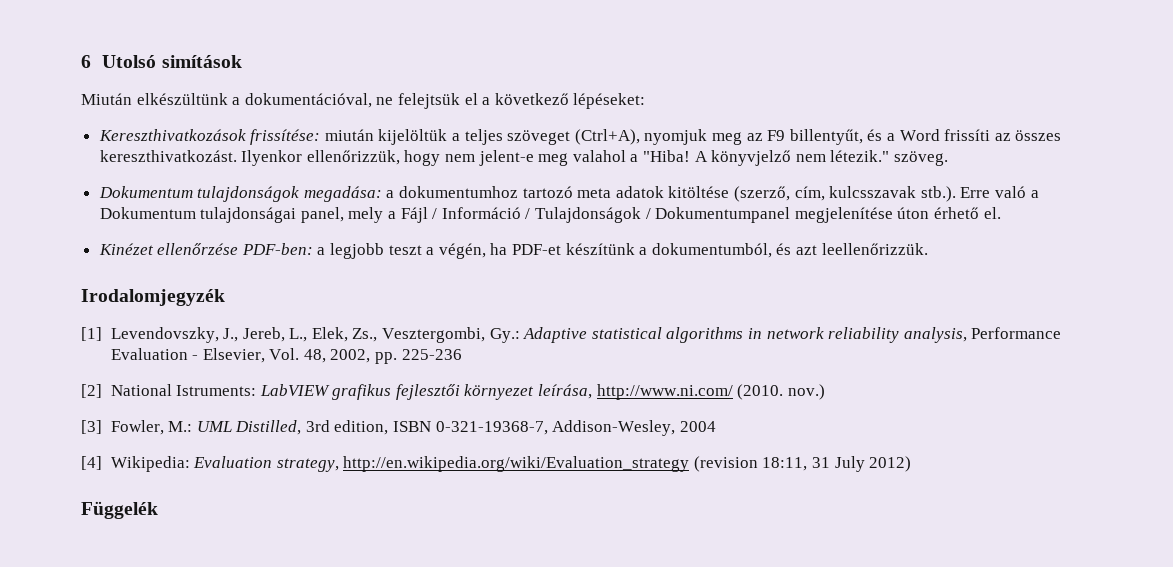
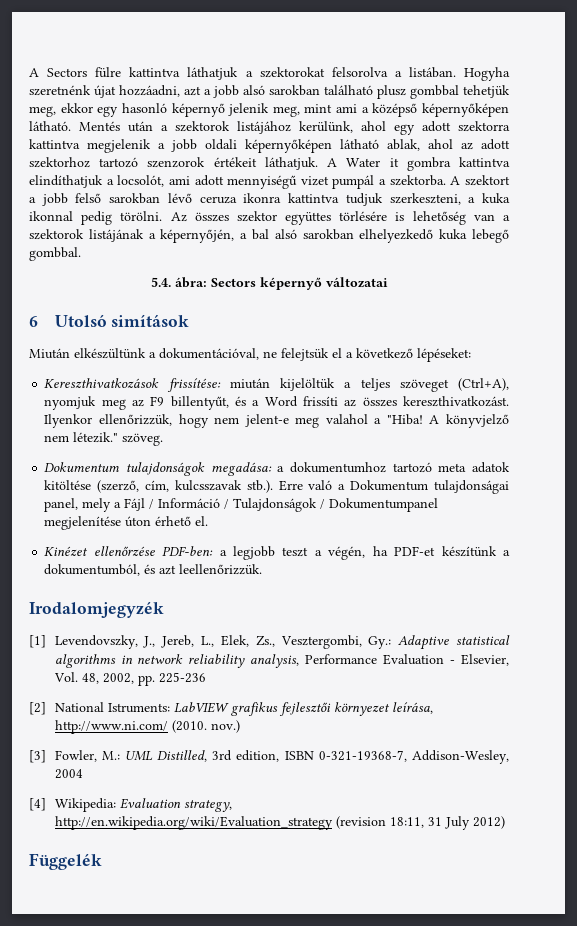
+ A Sectors fülre kattintva láthatjuk a szektorokat felsorolva a listában. Hogyha szeretnénk újat hozzáadni, azt a jobb alsó sarokban található plusz gombbal tehetjük meg, ekkor egy hasonló képernyő jelenik meg, mint ami a középső képernyőképen látható. Mentés után a szektorok listájához kerülünk, ahol egy adott szektorra kattintva megjelenik a jobb oldali képernyőképen látható ablak, ahol az adott szektorhoz tartozó szenzorok értékeit láthatjuk. A Water it gombra kattintva elindíthatjuk a locsolót, ami adott mennyiségű vizet pumpál a szektorba. A szektort a jobb felső sarokban lévő ceruza ikonra kattintva tudjuk szerkeszteni, a kuka ikonnal pedig törölni. Az összes szektor együttes törlésére is lehetőség van a szektorok listájának a képernyőjén, a bal alsó sarokban elhelyezkedő kuka lebegő gombbal.
+ 5.4. ábra: Sectors képernyő változatai

